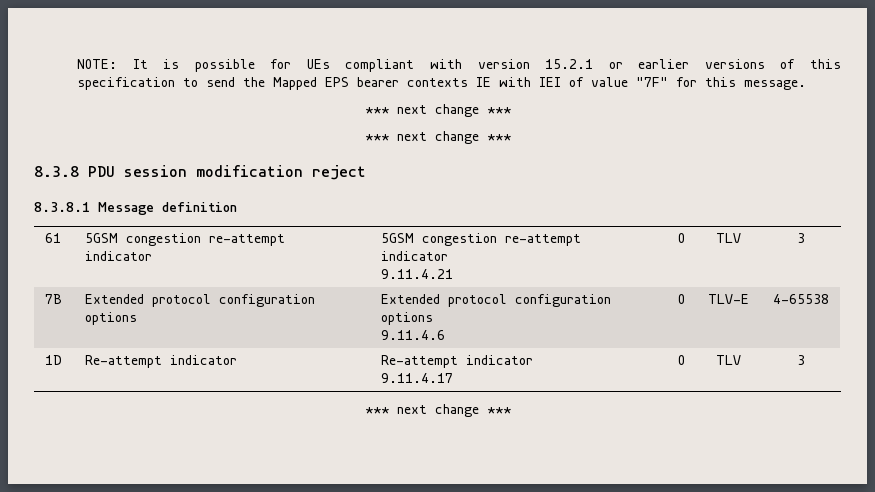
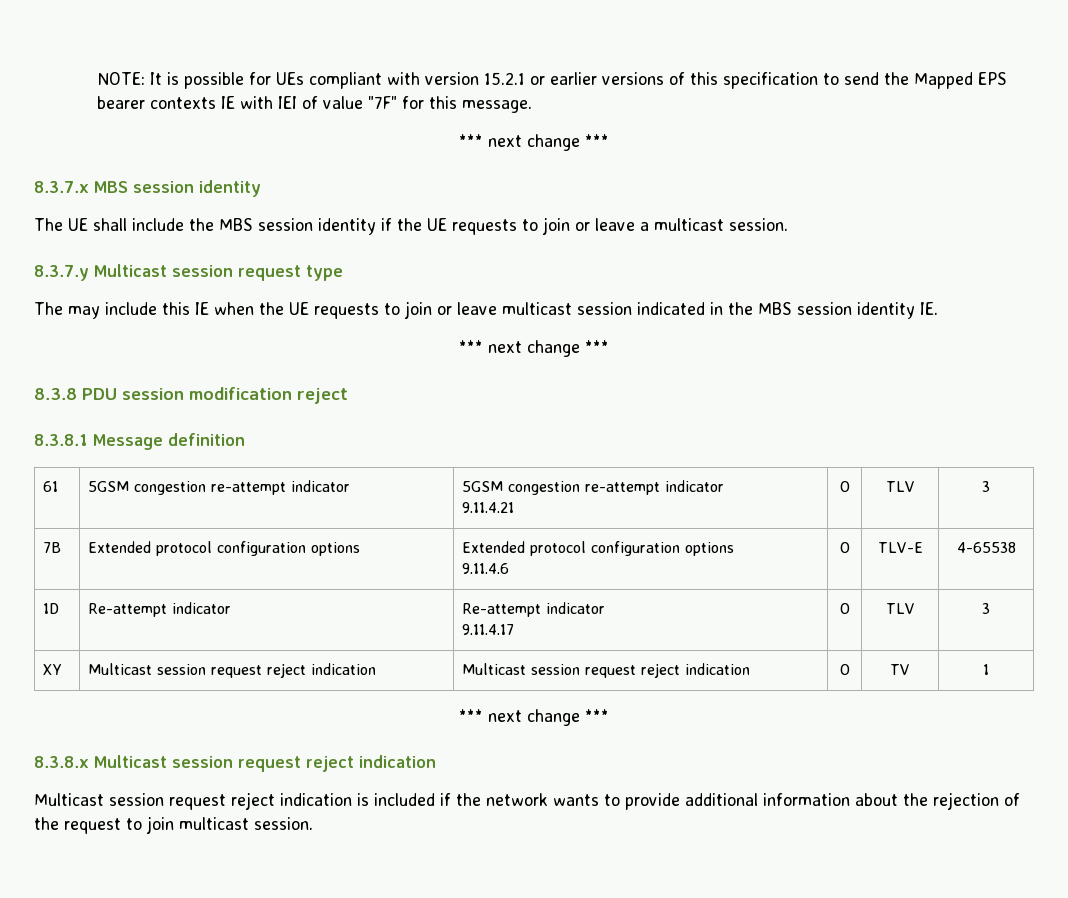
+ 8.3.7.x MBS session identity
+ The UE shall include the MBS session identity if the UE requests to join or leave a multicast session.
+ 8.3.7.y Multicast session request type
+ The may include this IE when the UE requests to join or leave multicast session indicated in the MBS session identity IE.
  1D | Re-attempt indicator | Re-attempt indicator
  9.11.4.17 | O | TLV | 3
+ XY | Multicast session request reject indication | Multicast session request reject indication | O | TV | 1
  *** next change ***
+ 8.3.8.x Multicast session request reject indication
+ Multicast session request reject indication is included if the network wants to provide additional information about the rejection of the request to join multicast session.

